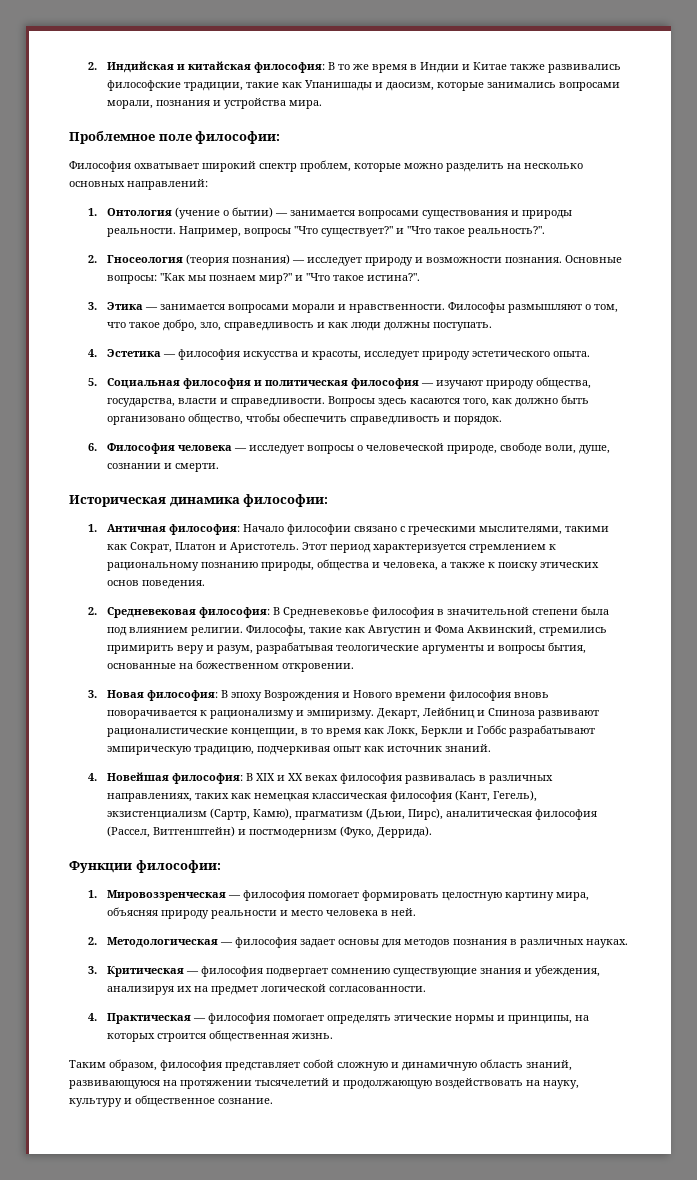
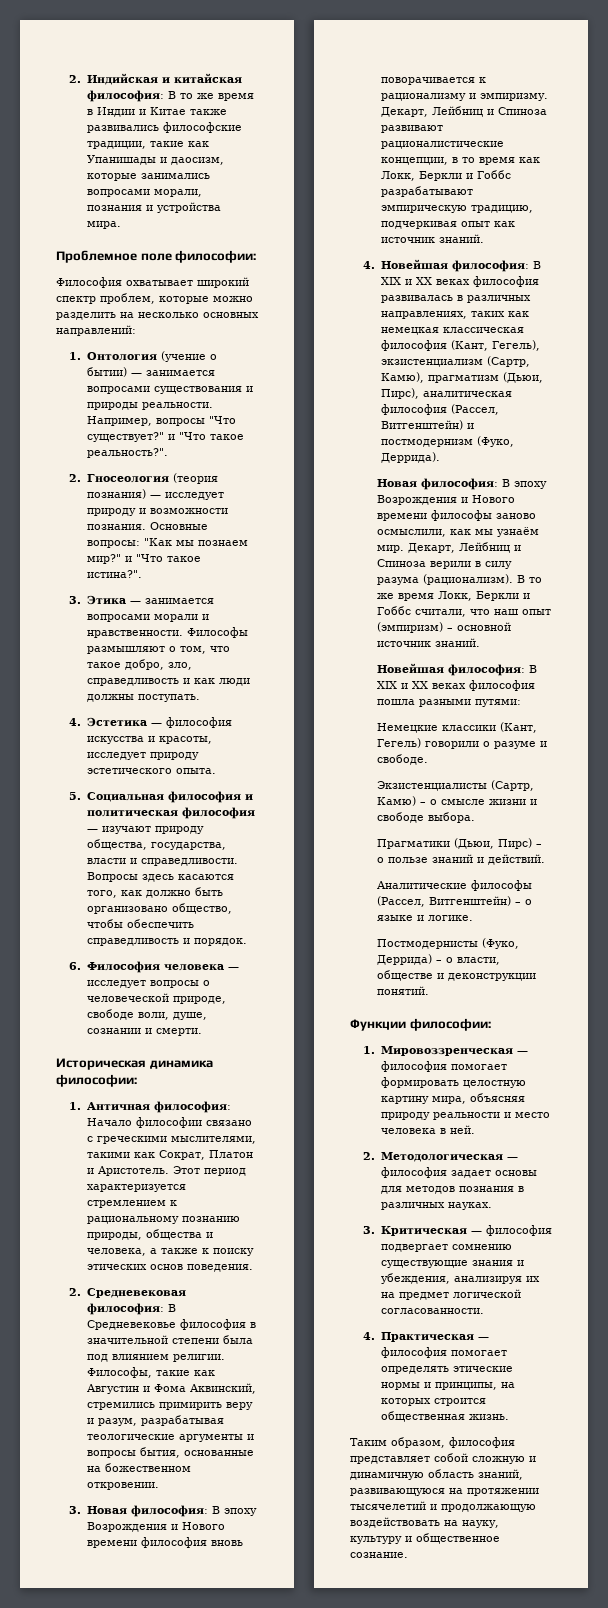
+ Новая философия: В эпоху Возрождения и Нового времени философы заново осмыслили, как мы узнаём мир. Декарт, Лейбниц и Спиноза верили в силу разума (рационализм). В то же время Локк, Беркли и Гоббс считали, что наш опыт (эмпиризм) – основной источник знаний.
+ Новейшая философия: В XIX и XX веках философия пошла разными путями:
+ Немецкие классики (Кант, Гегель) говорили о разуме и свободе.
+ Экзистенциалисты (Сартр, Камю) – о смысле жизни и свободе выбора.
+ Прагматики (Дьюи, Пирс) – о пользе знаний и действий.
+ Аналитические философы (Рассел, Витгенштейн) – о языке и логике.
+ Постмодернисты (Фуко, Деррида) – о власти, обществе и деконструкции понятий.

